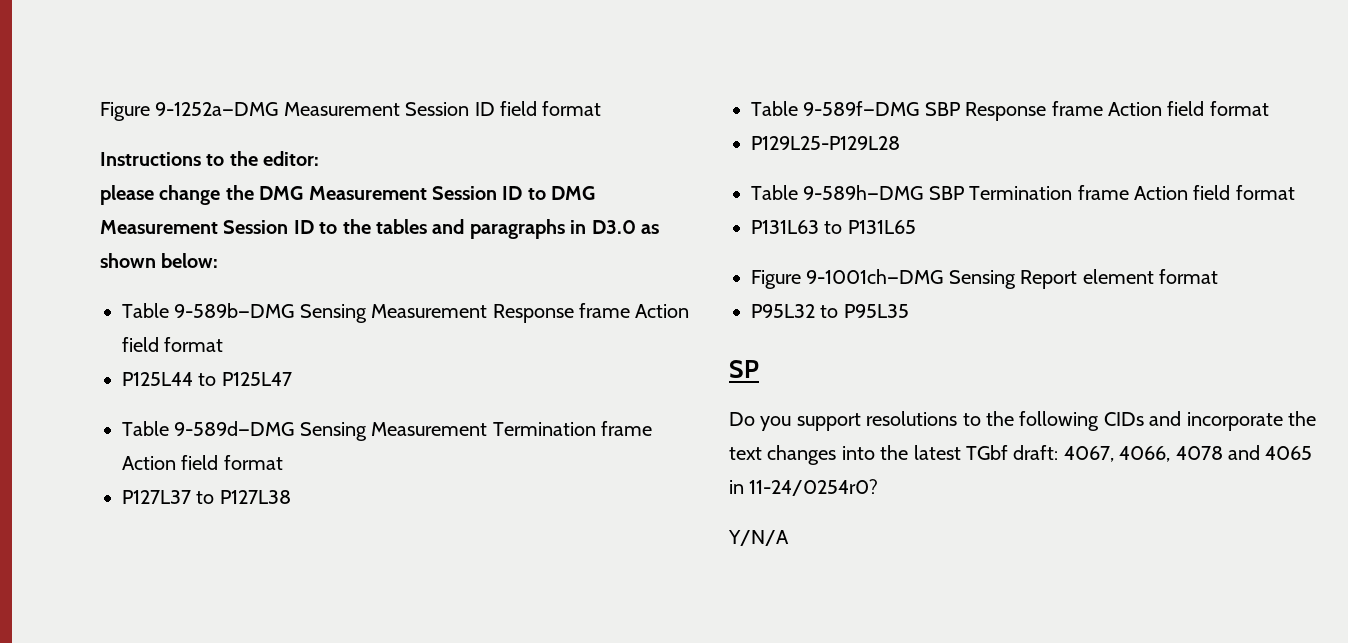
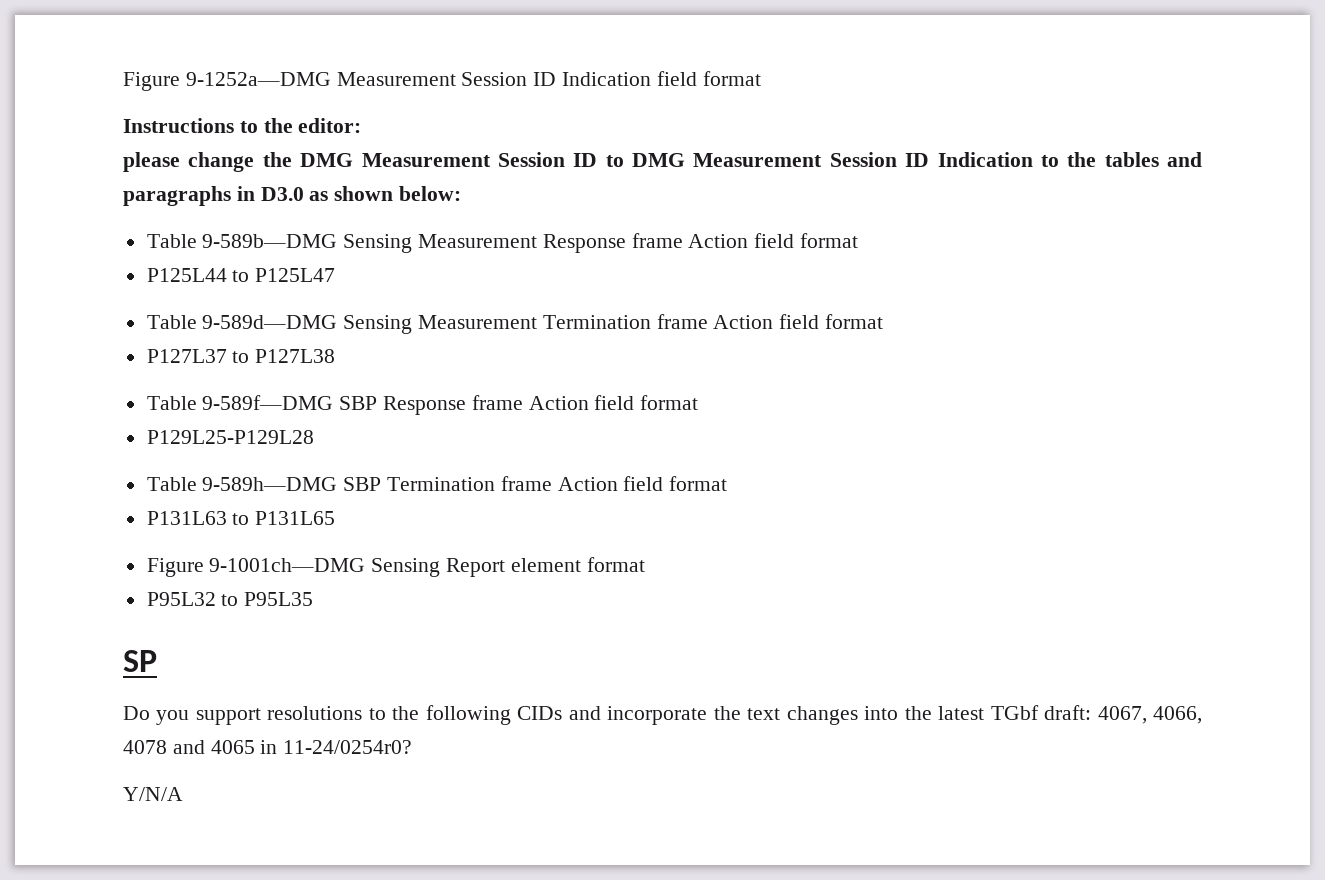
- Figure 9-1252a—DMG Measurement Session ID field format
+ Figure 9-1252a—DMG Measurement Session ID Indication field format
- please change the DMG Measurement Session ID to DMG Measurement Session ID to the tables and paragraphs in D3.0 as shown below:
+ please change the DMG Measurement Session ID to DMG Measurement Session ID Indication to the tables and paragraphs in D3.0 as shown below:

